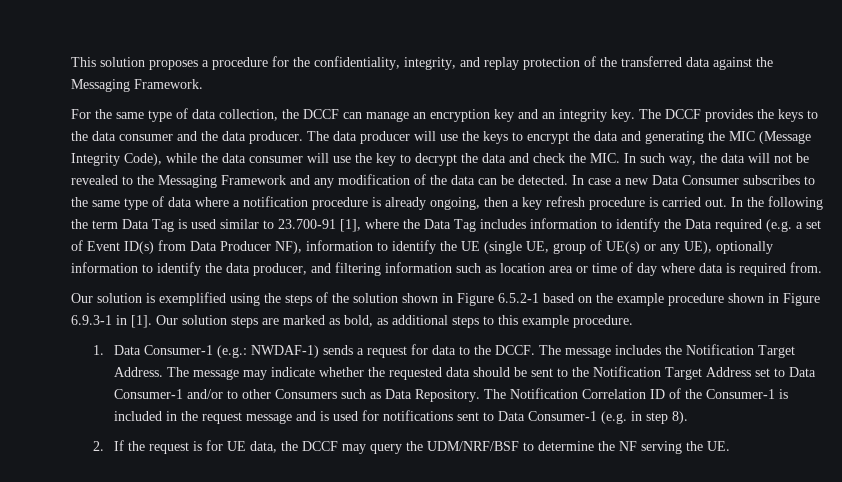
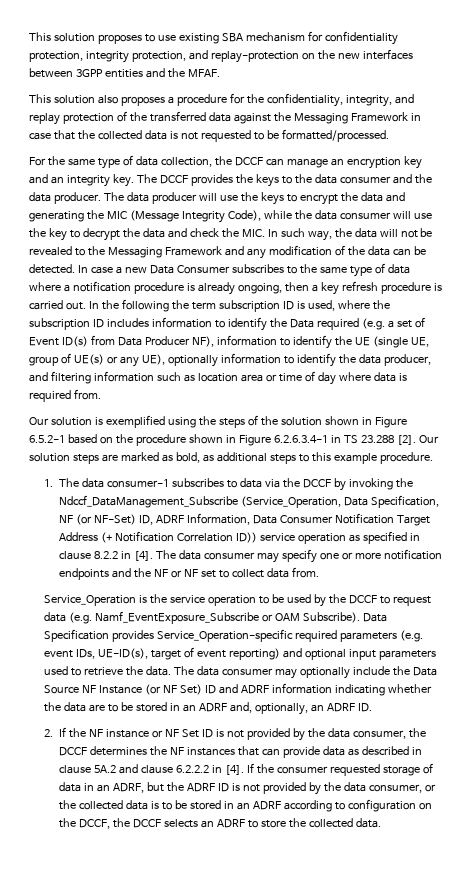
- This solution proposes a procedure for the confidentiality, integrity, and replay protection of the transferred data against the Messaging Framework.
+ This solution proposes to use existing SBA mechanism for confidentiality protection, integrity protection, and replay-protection on the new interfaces between 3GPP entities and the MFAF.
+ This solution also proposes a procedure for the confidentiality, integrity, and replay protection of the transferred data against the Messaging Framework in case that the collected data is not requested to be formatted/processed.
- In the following the term Data Tag is used similar to 23.700-91 [1], where the Data Tag includes information to identify the Data required (e.g. a set of Event ID(s) from Data Producer NF), information to identify the UE (single UE, group of UE(s) or any UE), optionally information to identify the data producer, and filtering information such as location area or time of day where data is required from.
+ In the following the term subscription ID is used, where the subscription ID includes information to identify the Data required (e.g. a set of Event ID(s) from Data Producer NF), information to identify the UE (single UE, group of UE(s) or any UE), optionally information to identify the data producer, and filtering information such as location area or time of day where data is required from.
- Our solution is exemplified using the steps of the solution shown in Figure 6.5.2-1 based on the example procedure shown in Figure 6.9.3-1 in [1].
+ Our solution is exemplified using the steps of the solution shown in Figure 6.5.2-1 based on the procedure shown in Figure 6.2.6.3.4-1 in TS 23.288 [2].
- 1. Data Consumer-1 (e.g.: NWDAF-1) sends a request for data to the DCCF. The message includes the Notification Target Address. The message may indicate whether the requested data should be sent to the Notification Target Address set to Data Consumer-1 and/or to other Consumers such as Data Repository. The Notification Correlation ID of the Consumer-1 is included in the request message and is used for notifications sent to Data Consumer-1 (e.g. in step 8).
- 2. If the request is for UE data, the DCCF may query the UDM/NRF/BSF to determine the NF serving the UE.
+ 1. The data consumer-1 subscribes to data via the DCCF by invoking the Ndccf_DataManagement_Subscribe (Service_Operation, Data Specification, NF (or NF-Set) ID, ADRF Information, Data Consumer Notification Target Address (+ Notification Correlation ID)) service operation as specified in clause 8.2.2 in [4]. The data consumer may specify one or more notification endpoints and the NF or NF set to collect data from.
+ Service_Operation is the service operation to be used by the DCCF to request data (e.g. Namf_EventExposure_Subscribe or OAM Subscribe). Data Specification provides Service_Operation-specific required parameters (e.g. event IDs, UE-ID(s), target of event reporting) and optional input parameters used to retrieve the data. The data consumer may optionally include the Data Source NF Instance (or NF Set) ID and ADRF information indicating whether the data are to be stored in an ADRF and, optionally, an ADRF ID.
+ 2. If the NF instance or NF Set ID is not provided by the data consumer, the DCCF determines the NF instances that can provide data as described in clause 5A.2 and clause 6.2.2.2 in [4]. If the consumer requested storage of data in an ADRF, but the ADRF ID is not provided by the data consumer, or the collected data is to be stored in an ADRF according to configuration on the DCCF, the DCCF selects an ADRF to store the collected data.

